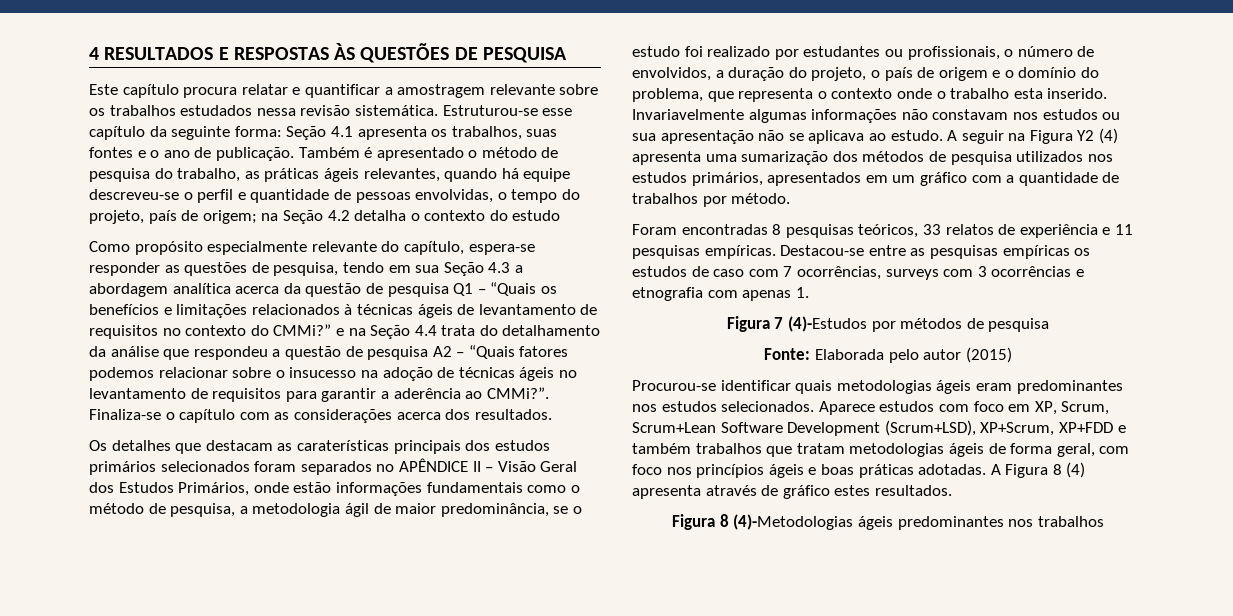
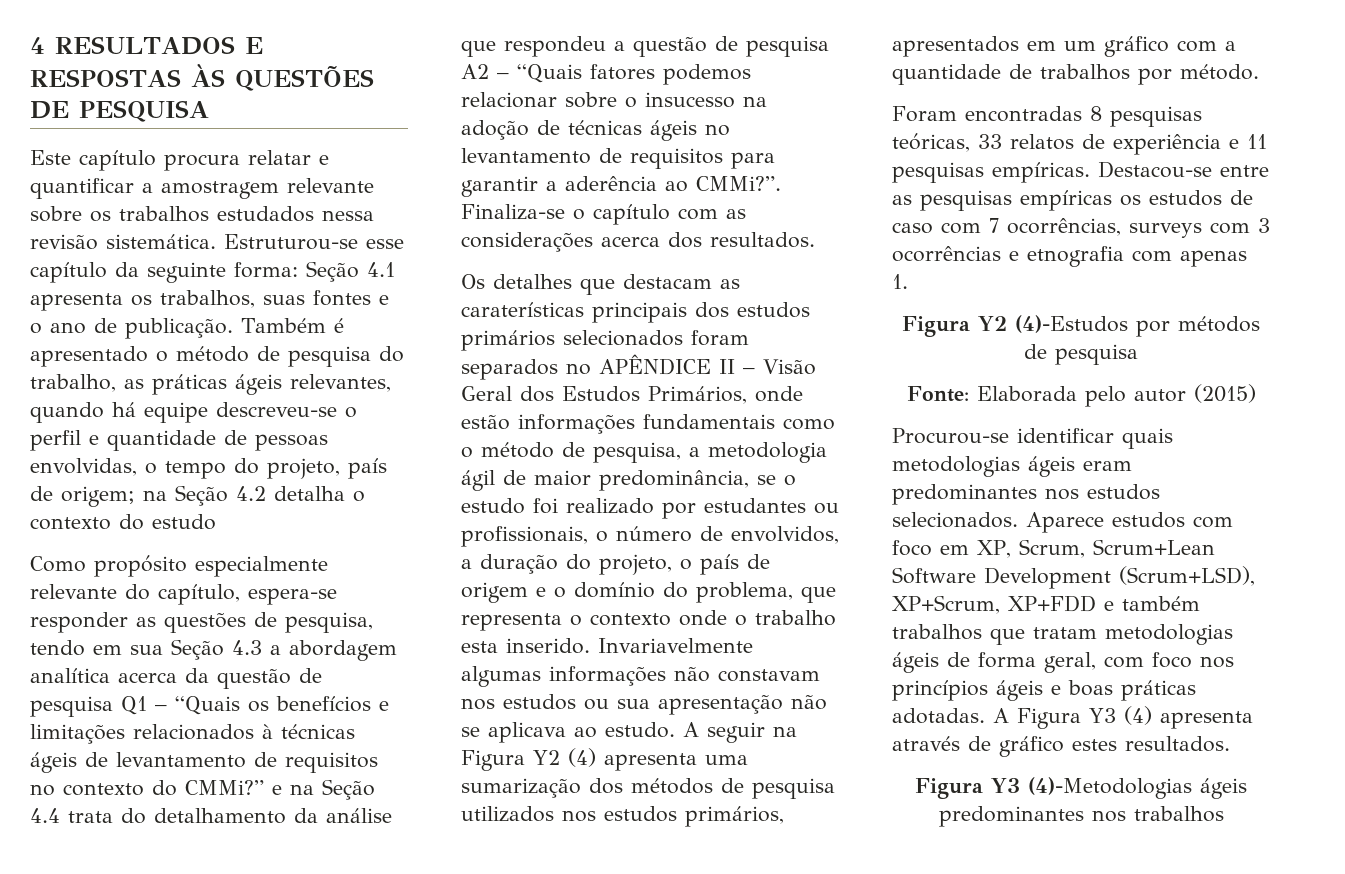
- Foram encontradas 8 pesquisas teóricos, 33 relatos de experiência e 11 pesquisas empíricas.
+ Foram encontradas 8 pesquisas teóricas, 33 relatos de experiência e 11 pesquisas empíricas.
- Figura 7 (4)-Estudos por métodos de pesquisa
+ Figura Y2 (4)-Estudos por métodos de pesquisa
- A Figura 8 (4) apresenta através de gráfico estes resultados.
+ A Figura Y3 (4) apresenta através de gráfico estes resultados.
- Figura 8 (4)-Metodologias ágeis predominantes nos trabalhos
+ Figura Y3 (4)-Metodologias ágeis predominantes nos trabalhos

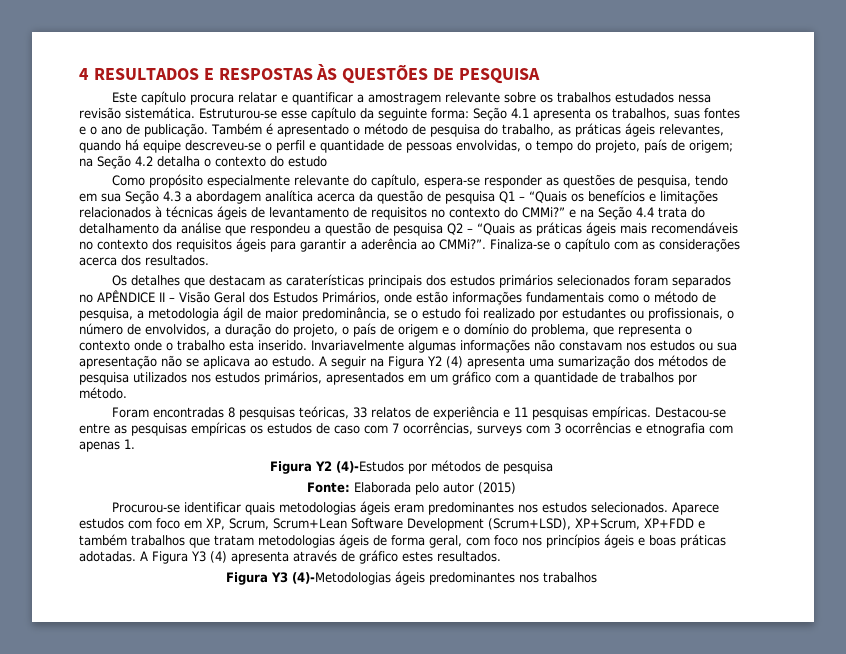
- Como propósito especialmente relevante do capítulo, espera-se responder as questões de pesquisa, tendo em sua Seção 4.3 a abordagem analítica acerca da questão de pesquisa Q1 – “Quais os benefícios e limitações relacionados à técnicas ágeis de levantamento de requisitos no contexto do CMMi?” e na Seção 4.4 trata do detalhamento da análise que respondeu a questão de pesquisa A2 – “Quais fatores podemos relacionar sobre o insucesso na adoção de técnicas ágeis no levantamento de requisitos para garantir a aderência ao CMMi?”.
+ Como propósito especialmente relevante do capítulo, espera-se responder as questões de pesquisa, tendo em sua Seção 4.3 a abordagem analítica acerca da questão de pesquisa Q1 – “Quais os benefícios e limitações relacionados à técnicas ágeis de levantamento de requisitos no contexto do CMMi?” e na Seção 4.4 trata do detalhamento da análise que respondeu a questão de pesquisa Q2 – “Quais as práticas ágeis mais recomendáveis no contexto dos requisitos ágeis para garantir a aderência ao CMMi?”.

